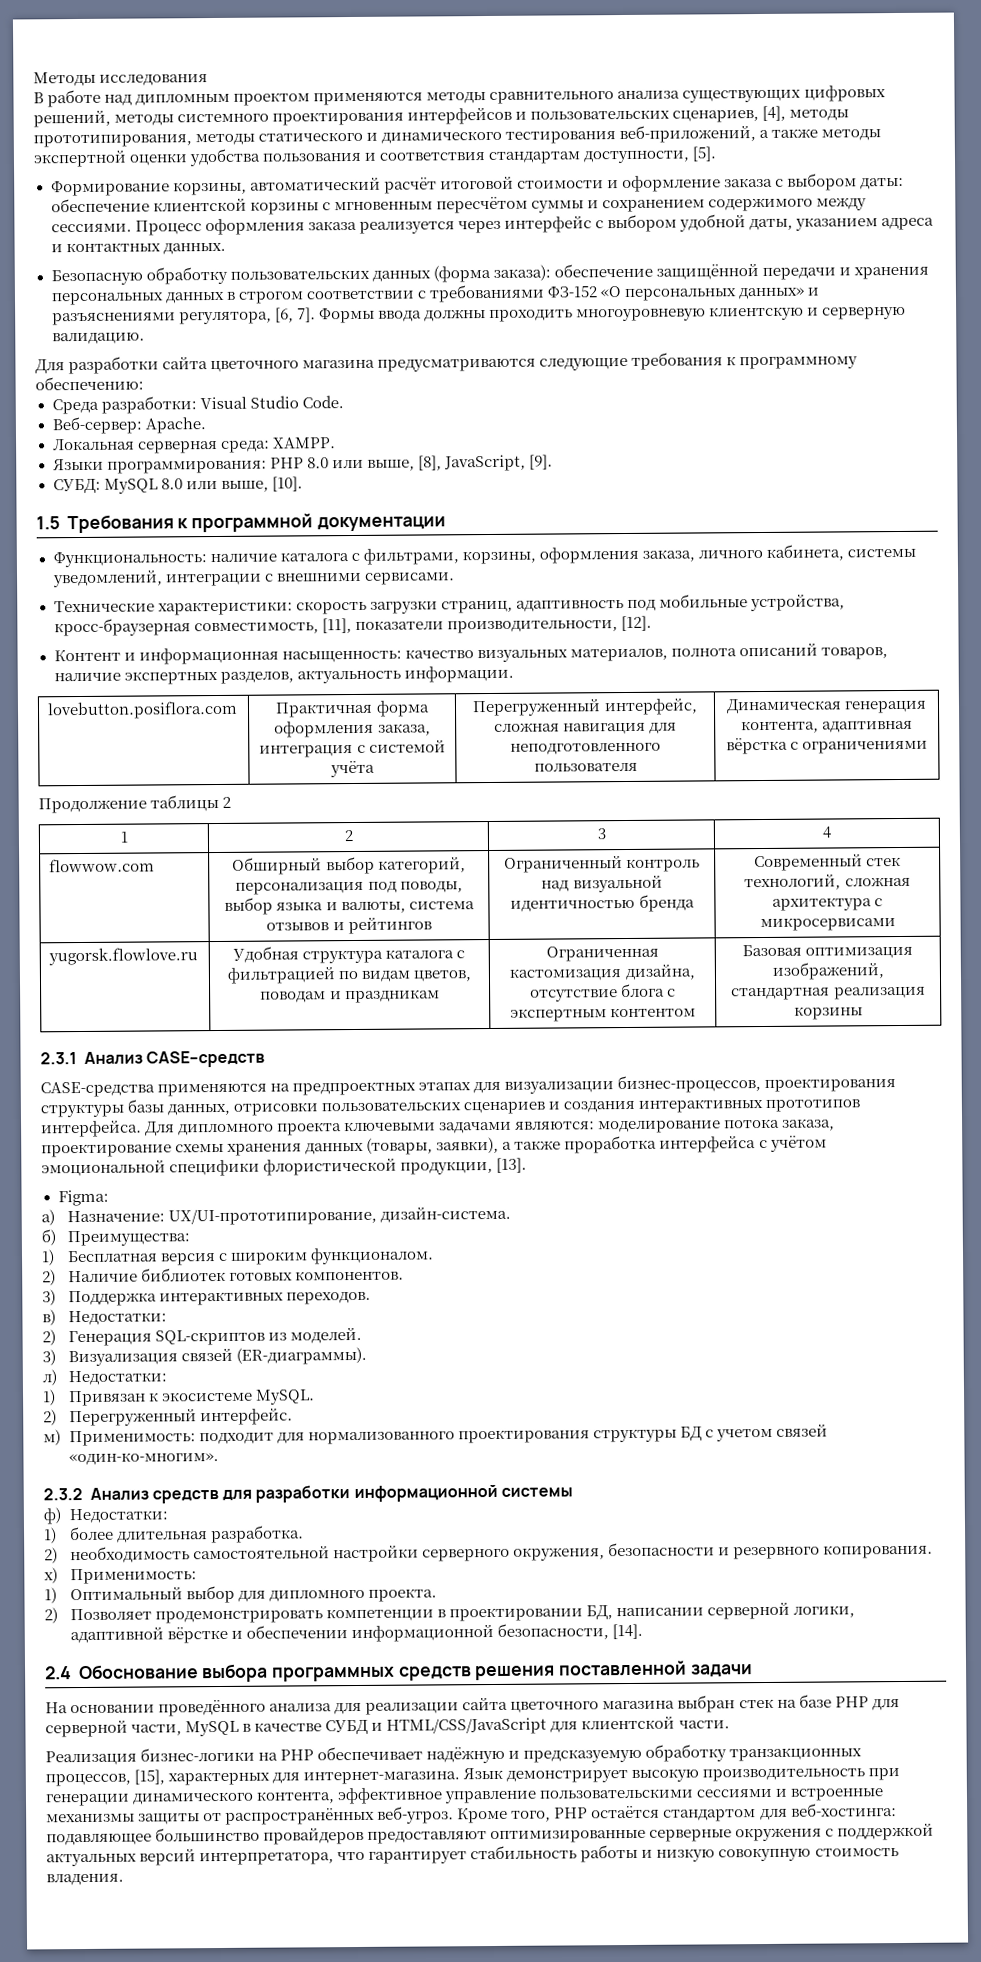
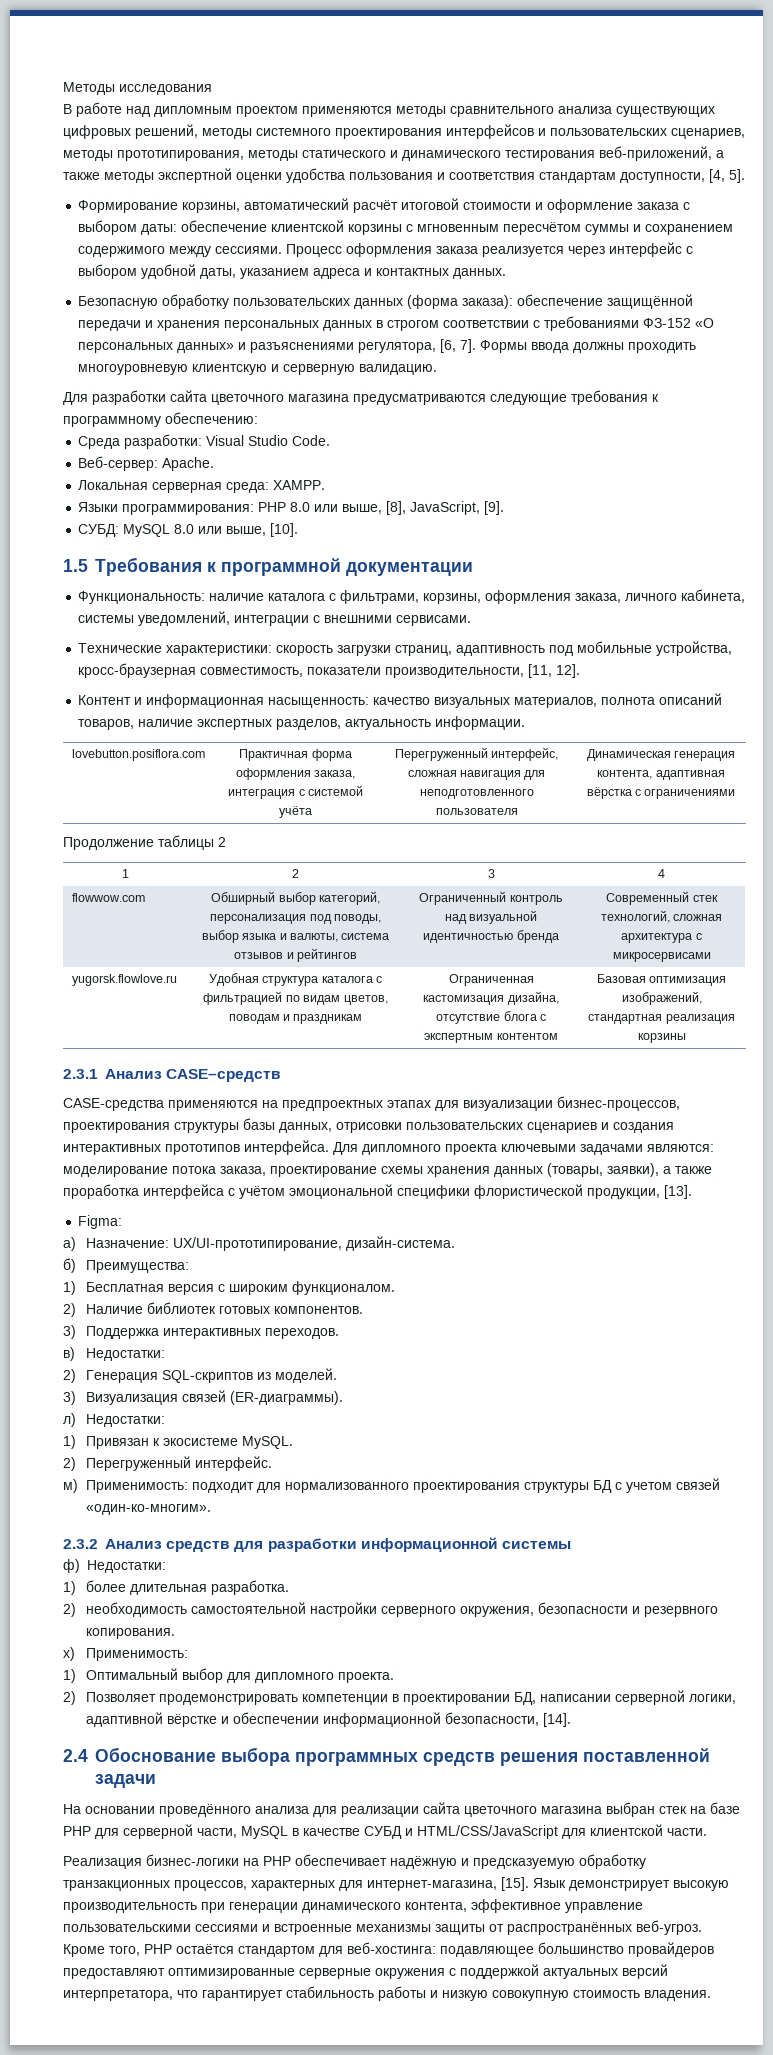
- В работе над дипломным проектом применяются методы сравнительного анализа существующих цифровых решений, методы системного проектирования интерфейсов и пользовательских сценариев, [4], методы прототипирования, методы статического и динамического тестирования веб-приложений, а также методы экспертной оценки удобства пользования и соответствия стандартам доступности, [5].
+ В работе над дипломным проектом применяются методы сравнительного анализа существующих цифровых решений, методы системного проектирования интерфейсов и пользовательских сценариев, методы прототипирования, методы статического и динамического тестирования веб-приложений, а также методы экспертной оценки удобства пользования и соответствия стандартам доступности, [4, 5].
- Технические характеристики: скорость загрузки страниц, адаптивность под мобильные устройства, кросс-браузерная совместимость, [11], показатели производительности, [12].
+ Технические характеристики: скорость загрузки страниц, адаптивность под мобильные устройства, кросс-браузерная совместимость, показатели производительности, [11, 12].
- Реализация бизнес-логики на PHP обеспечивает надёжную и предсказуемую обработку транзакционных процессов, [15], характерных для интернет-магазина.
+ Реализация бизнес-логики на PHP обеспечивает надёжную и предсказуемую обработку транзакционных процессов, характерных для интернет-магазина, [15].

